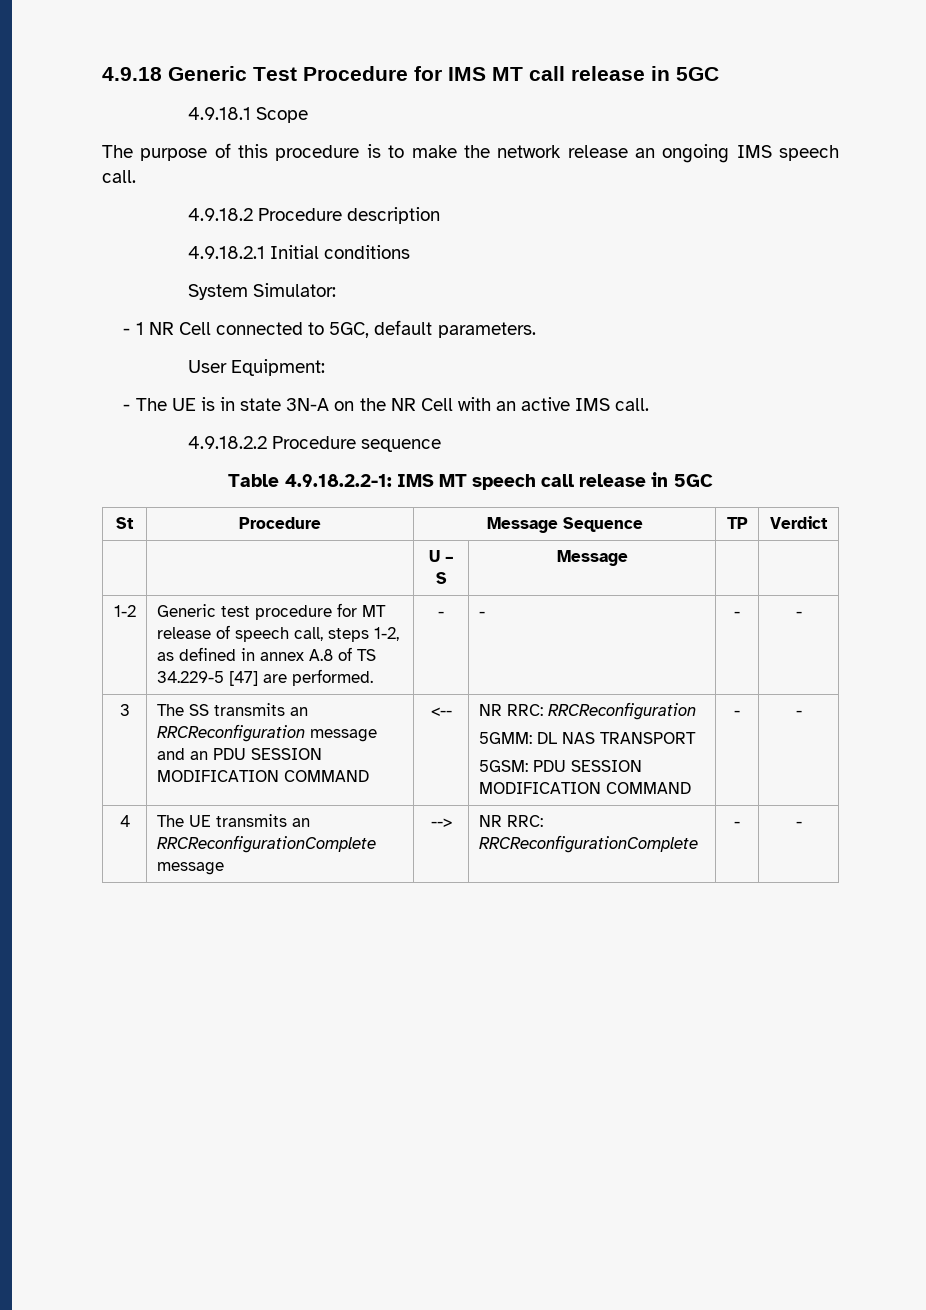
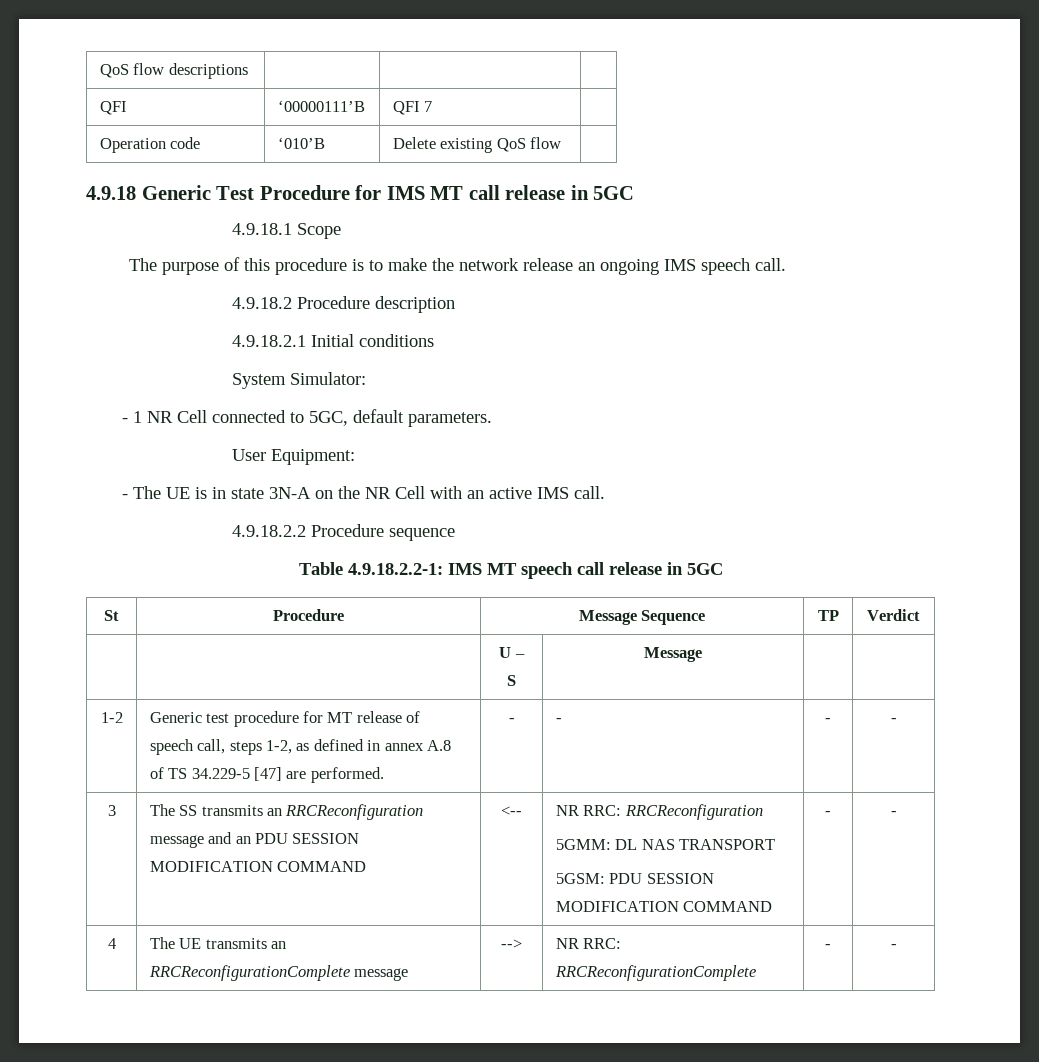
+ QoS flow descriptions | | |
+ QFI | ‘00000111’B | QFI 7 |
+ Operation code | ‘010’B | Delete existing QoS flow |

